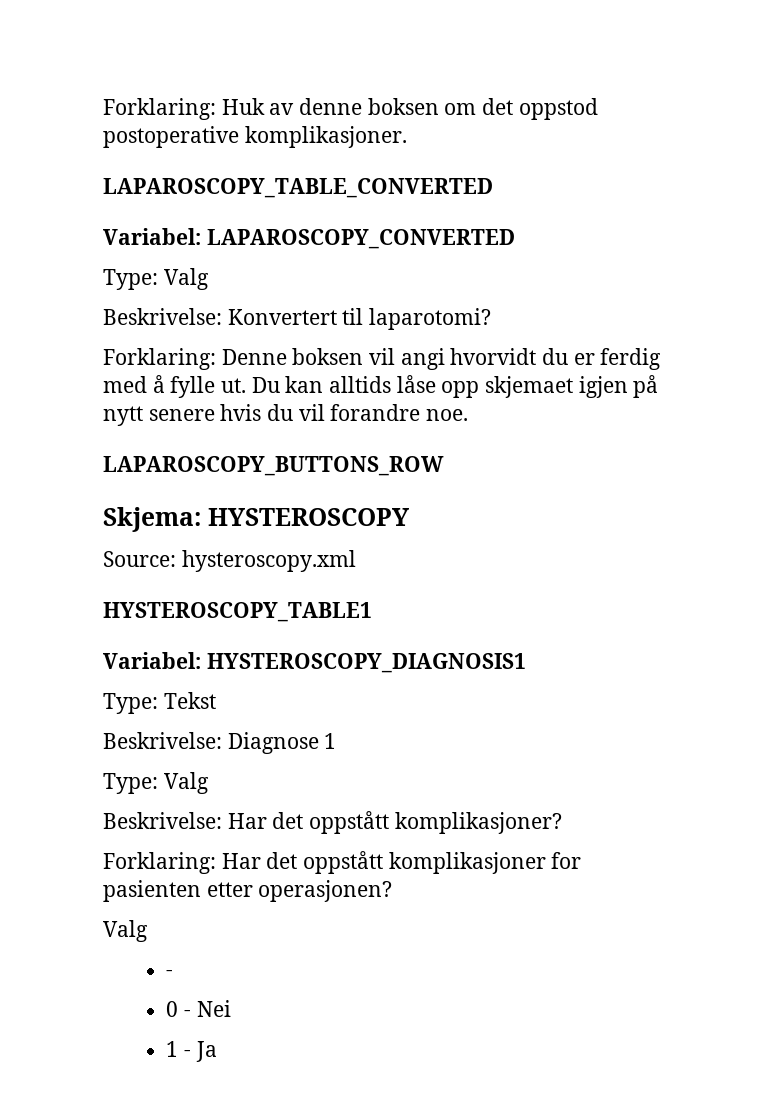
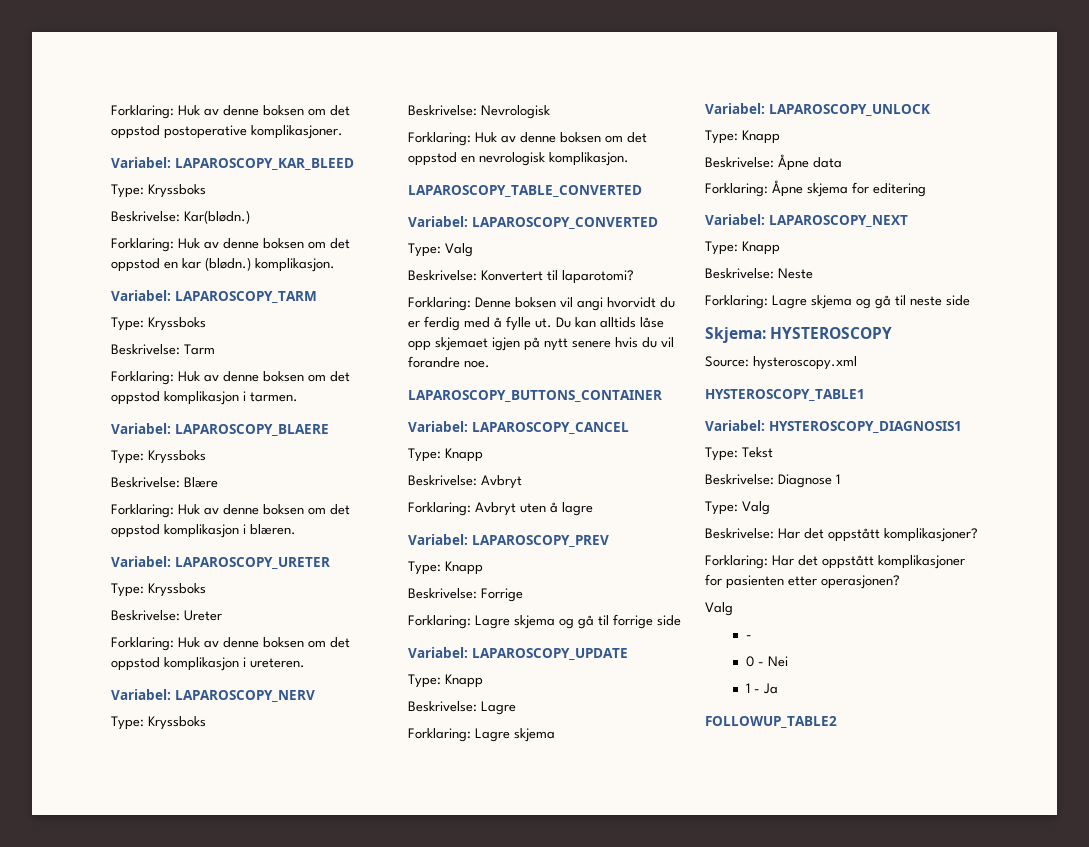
+ Variabel: LAPAROSCOPY_KAR_BLEED
+ Type: Kryssboks
+ Beskrivelse: Kar(blødn.)
+ Forklaring: Huk av denne boksen om det oppstod en kar (blødn.) komplikasjon.
+ Variabel: LAPAROSCOPY_TARM
+ Type: Kryssboks
+ Beskrivelse: Tarm
+ Forklaring: Huk av denne boksen om det oppstod komplikasjon i tarmen.
+ Variabel: LAPAROSCOPY_BLAERE
+ Type: Kryssboks
+ Beskrivelse: Blære
+ Forklaring: Huk av denne boksen om det oppstod komplikasjon i blæren.
+ Variabel: LAPAROSCOPY_URETER
+ Type: Kryssboks
+ Beskrivelse: Ureter
+ Forklaring: Huk av denne boksen om det oppstod komplikasjon i ureteren.
+ Variabel: LAPAROSCOPY_NERV
+ Type: Kryssboks
+ Beskrivelse: Nevrologisk
+ Forklaring: Huk av denne boksen om det oppstod en nevrologisk komplikasjon.
- LAPAROSCOPY_BUTTONS_ROW
+ LAPAROSCOPY_BUTTONS_CONTAINER
+ Variabel: LAPAROSCOPY_CANCEL
+ Type: Knapp
+ Beskrivelse: Avbryt
+ Forklaring: Avbryt uten å lagre
+ Variabel: LAPAROSCOPY_PREV
+ Type: Knapp
+ Beskrivelse: Forrige
+ Forklaring: Lagre skjema og gå til forrige side
+ Variabel: LAPAROSCOPY_UPDATE
+ Type: Knapp
+ Beskrivelse: Lagre
+ Forklaring: Lagre skjema
+ Variabel: LAPAROSCOPY_UNLOCK
+ Type: Knapp
+ Beskrivelse: Åpne data
+ Forklaring: Åpne skjema for editering
+ Variabel: LAPAROSCOPY_NEXT
+ Type: Knapp
+ Beskrivelse: Neste
+ Forklaring: Lagre skjema og gå til neste side
+ FOLLOWUP_TABLE2

